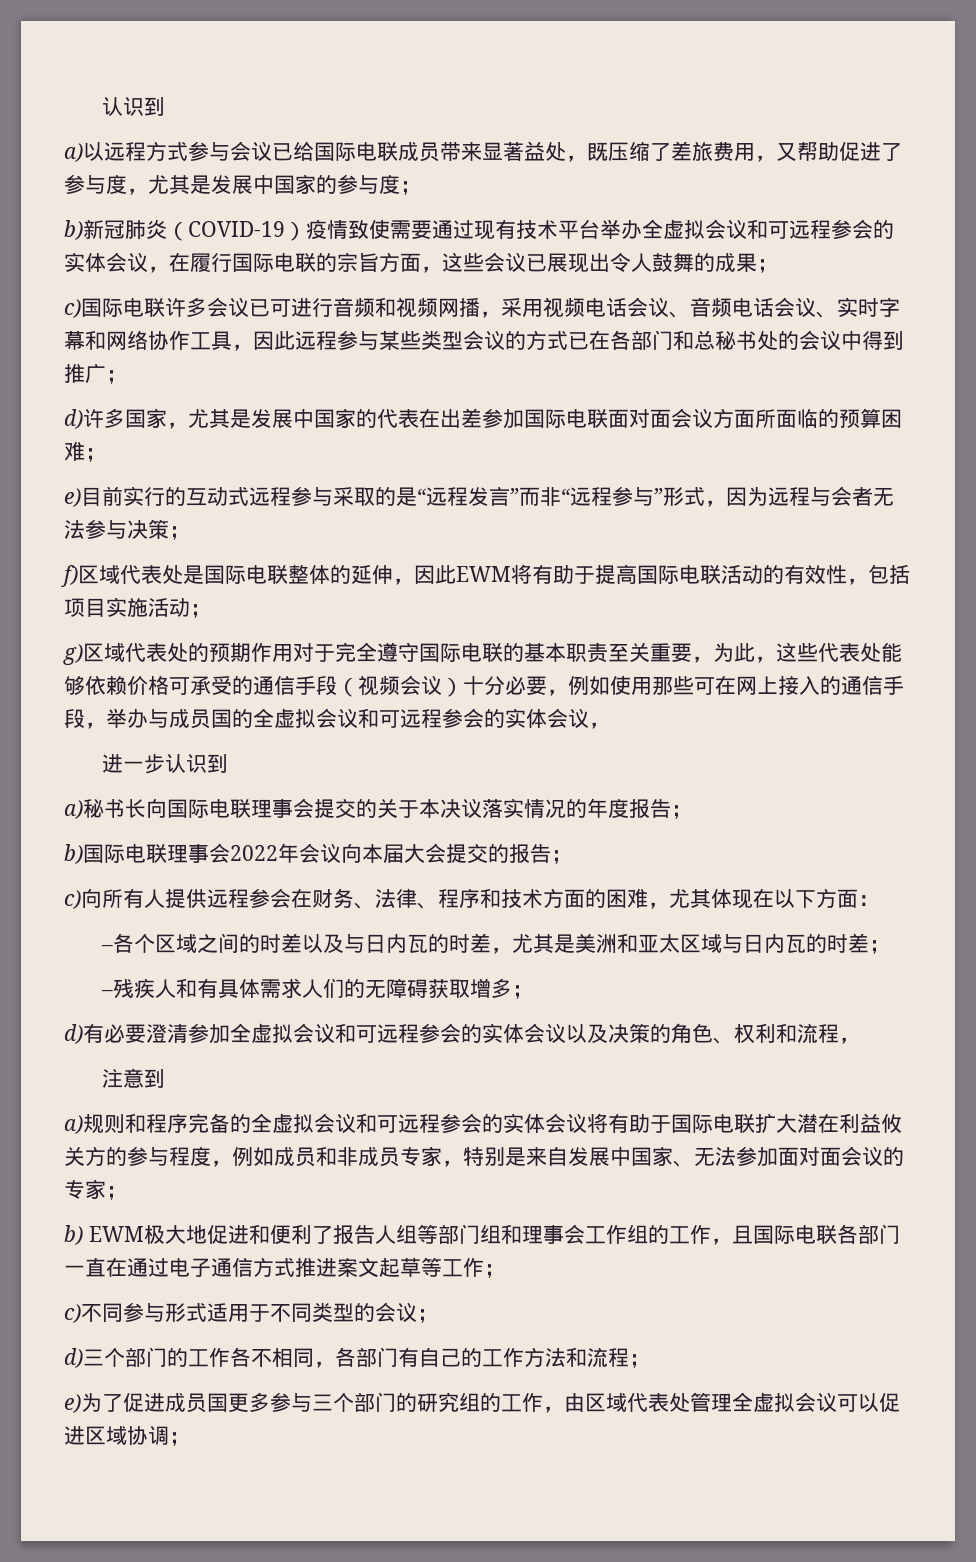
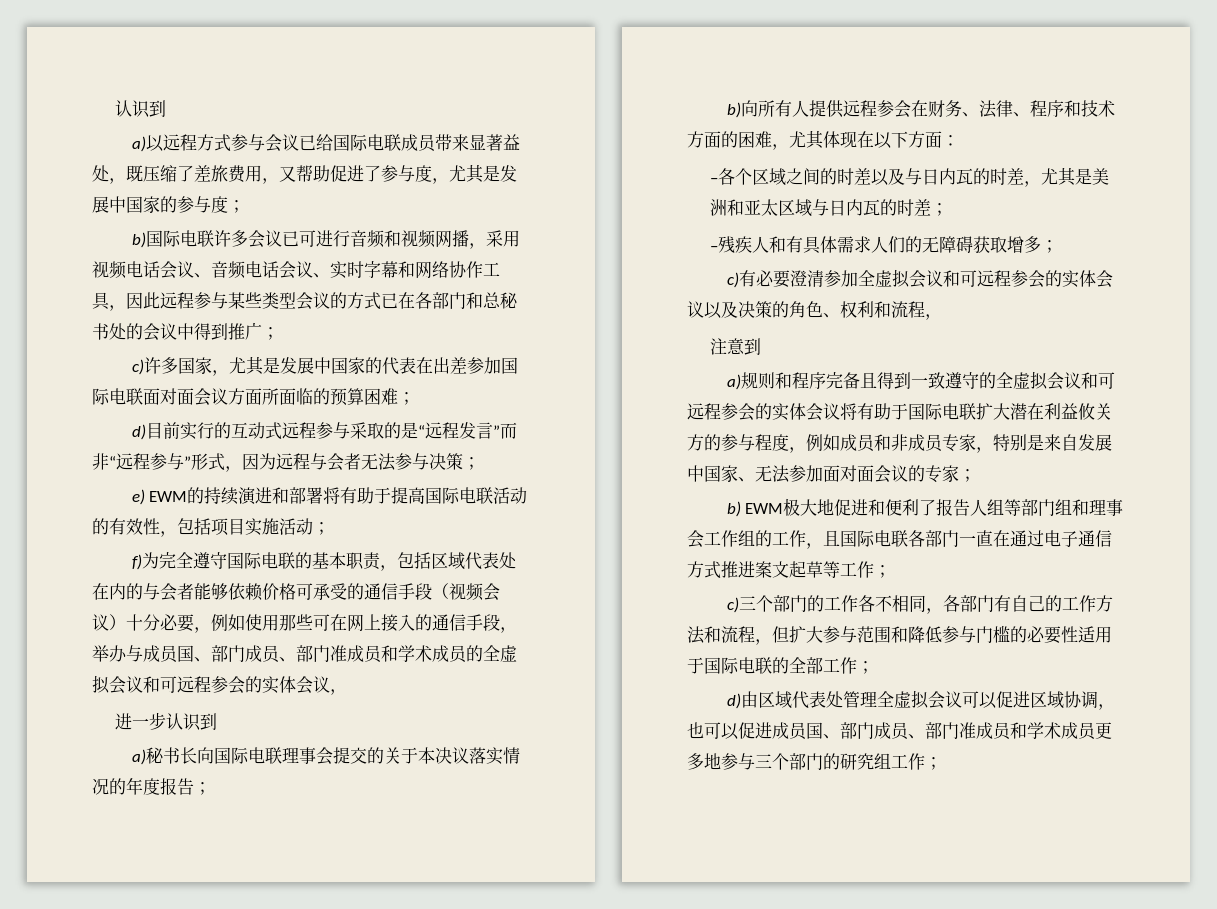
- b)新冠肺炎（COVID-19）疫情致使需要通过现有技术平台举办全虚拟会议和可远程参会的实体会议，在履行国际电联的宗旨方面，这些会议已展现出令人鼓舞的成果；
- c)国际电联许多会议已可进行音频和视频网播，采用视频电话会议、音频电话会议、实时字幕和网络协作工具，因此远程参与某些类型会议的方式已在各部门和总秘书处的会议中得到推广；
+ b)国际电联许多会议已可进行音频和视频网播，采用视频电话会议、音频电话会议、实时字幕和网络协作工具，因此远程参与某些类型会议的方式已在各部门和总秘书处的会议中得到推广；
- d)许多国家，尤其是发展中国家的代表在出差参加国际电联面对面会议方面所面临的预算困难；
+ c)许多国家，尤其是发展中国家的代表在出差参加国际电联面对面会议方面所面临的预算困难；
- e)目前实行的互动式远程参与采取的是“远程发言”而非“远程参与”形式，因为远程与会者无法参与决策；
+ d)目前实行的互动式远程参与采取的是“远程发言”而非“远程参与”形式，因为远程与会者无法参与决策；
- f)区域代表处是国际电联整体的延伸，因此EWM将有助于提高国际电联活动的有效性，包括项目实施活动；
+ e) EWM的持续演进和部署将有助于提高国际电联活动的有效性，包括项目实施活动；
- g)区域代表处的预期作用对于完全遵守国际电联的基本职责至关重要，为此，这些代表处能够依赖价格可承受的通信手段（视频会议）十分必要，例如使用那些可在网上接入的通信手段，举办与成员国的全虚拟会议和可远程参会的实体会议，
+ f)为完全遵守国际电联的基本职责，包括区域代表处在内的与会者能够依赖价格可承受的通信手段（视频会议）十分必要，例如使用那些可在网上接入的通信手段，举办与成员国、部门成员、部门准成员和学术成员的全虚拟会议和可远程参会的实体会议，
- b)国际电联理事会2022年会议向本届大会提交的报告；
- c)向所有人提供远程参会在财务、法律、程序和技术方面的困难，尤其体现在以下方面：
+ b)向所有人提供远程参会在财务、法律、程序和技术方面的困难，尤其体现在以下方面：
- d)有必要澄清参加全虚拟会议和可远程参会的实体会议以及决策的角色、权利和流程，
+ c)有必要澄清参加全虚拟会议和可远程参会的实体会议以及决策的角色、权利和流程，
- a)规则和程序完备的全虚拟会议和可远程参会的实体会议将有助于国际电联扩大潜在利益攸关方的参与程度，例如成员和非成员专家，特别是来自发展中国家、无法参加面对面会议的专家；
+ a)规则和程序完备且得到一致遵守的全虚拟会议和可远程参会的实体会议将有助于国际电联扩大潜在利益攸关方的参与程度，例如成员和非成员专家，特别是来自发展中国家、无法参加面对面会议的专家；
- c)不同参与形式适用于不同类型的会议；
- d)三个部门的工作各不相同，各部门有自己的工作方法和流程；
- e)为了促进成员国更多参与三个部门的研究组的工作，由区域代表处管理全虚拟会议可以促进区域协调；
+ c)三个部门的工作各不相同，各部门有自己的工作方法和流程，但扩大参与范围和降低参与门槛的必要性适用于国际电联的全部工作；
+ d)由区域代表处管理全虚拟会议可以促进区域协调，也可以促进成员国、部门成员、部门准成员和学术成员更多地参与三个部门的研究组工作；

